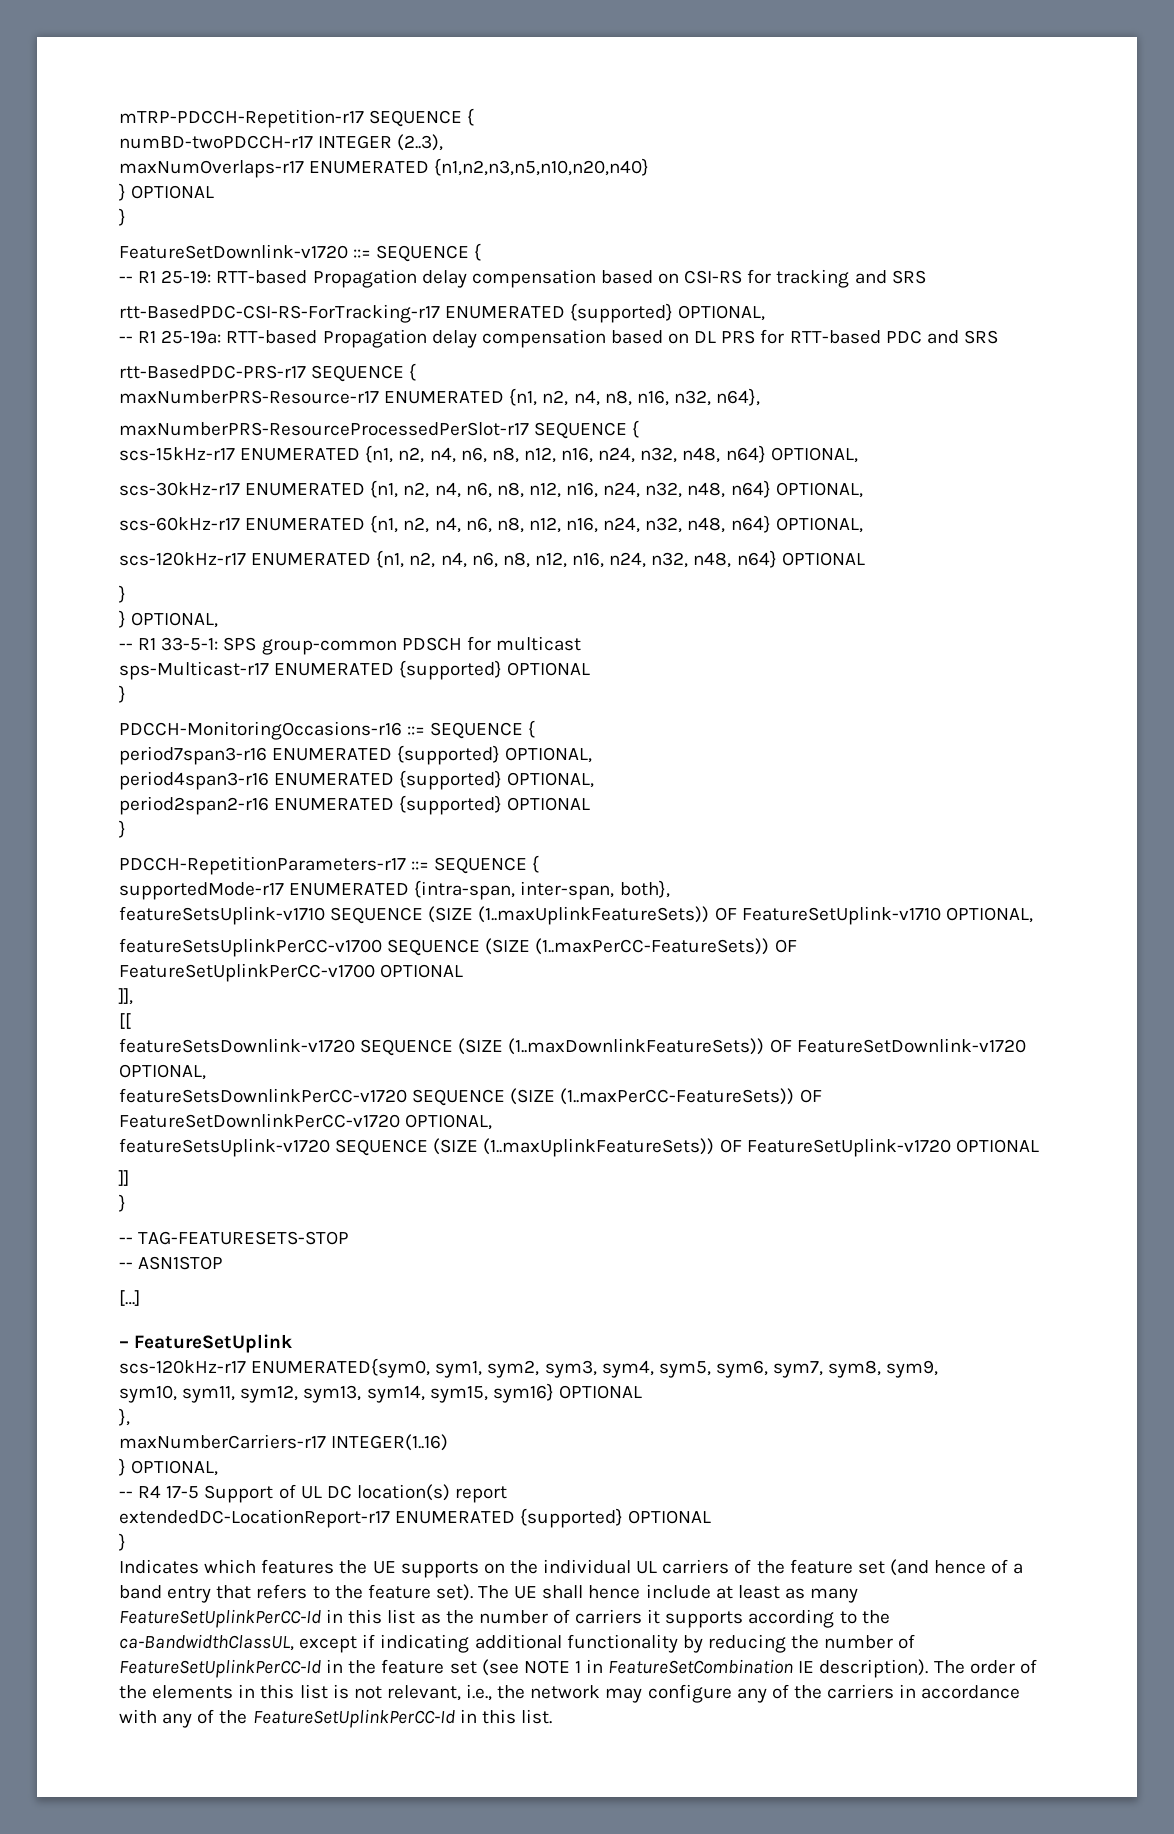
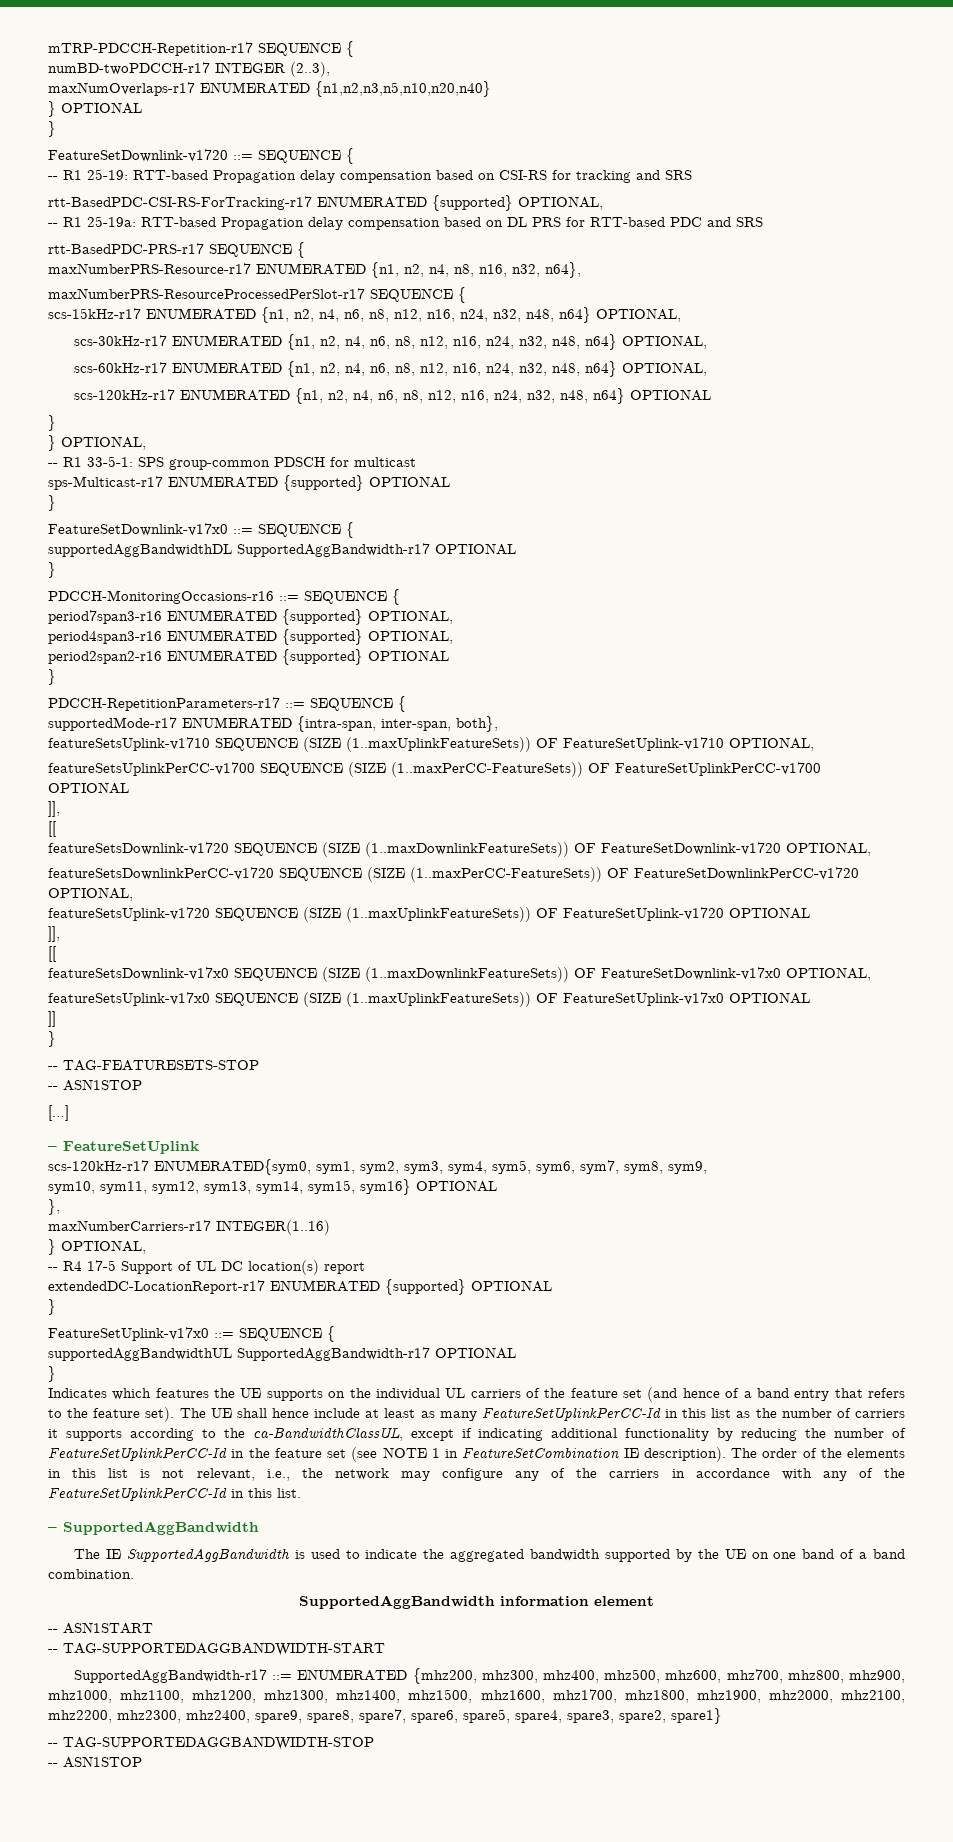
+ FeatureSetDownlink-v17x0 ::= SEQUENCE {
+ supportedAggBandwidthDL SupportedAggBandwidth-r17 OPTIONAL
+ }
  featureSetsUplink-v1720 SEQUENCE (SIZE (1..maxUplinkFeatureSets)) OF FeatureSetUplink-v1720 OPTIONAL
+ ]],
+ [[
+ featureSetsDownlink-v17x0 SEQUENCE (SIZE (1..maxDownlinkFeatureSets)) OF FeatureSetDownlink-v17x0 OPTIONAL,
+ featureSetsUplink-v17x0 SEQUENCE (SIZE (1..maxUplinkFeatureSets)) OF FeatureSetUplink-v17x0 OPTIONAL
+ FeatureSetUplink-v17x0 ::= SEQUENCE {
+ supportedAggBandwidthUL SupportedAggBandwidth-r17 OPTIONAL
+ }
+ – SupportedAggBandwidth
+ The IE SupportedAggBandwidth is used to indicate the aggregated bandwidth supported by the UE on one band of a band combination.
+ SupportedAggBandwidth information element
+ -- ASN1START
+ -- TAG-SUPPORTEDAGGBANDWIDTH-START
+ SupportedAggBandwidth-r17 ::= ENUMERATED {mhz200, mhz300, mhz400, mhz500, mhz600, mhz700, mhz800, mhz900, mhz1000, mhz1100, mhz1200, mhz1300, mhz1400, mhz1500, mhz1600, mhz1700, mhz1800, mhz1900, mhz2000, mhz2100, mhz2200, mhz2300, mhz2400, spare9, spare8, spare7, spare6, spare5, spare4, spare3, spare2, spare1}
+ -- TAG-SUPPORTEDAGGBANDWIDTH-STOP
+ -- ASN1STOP

